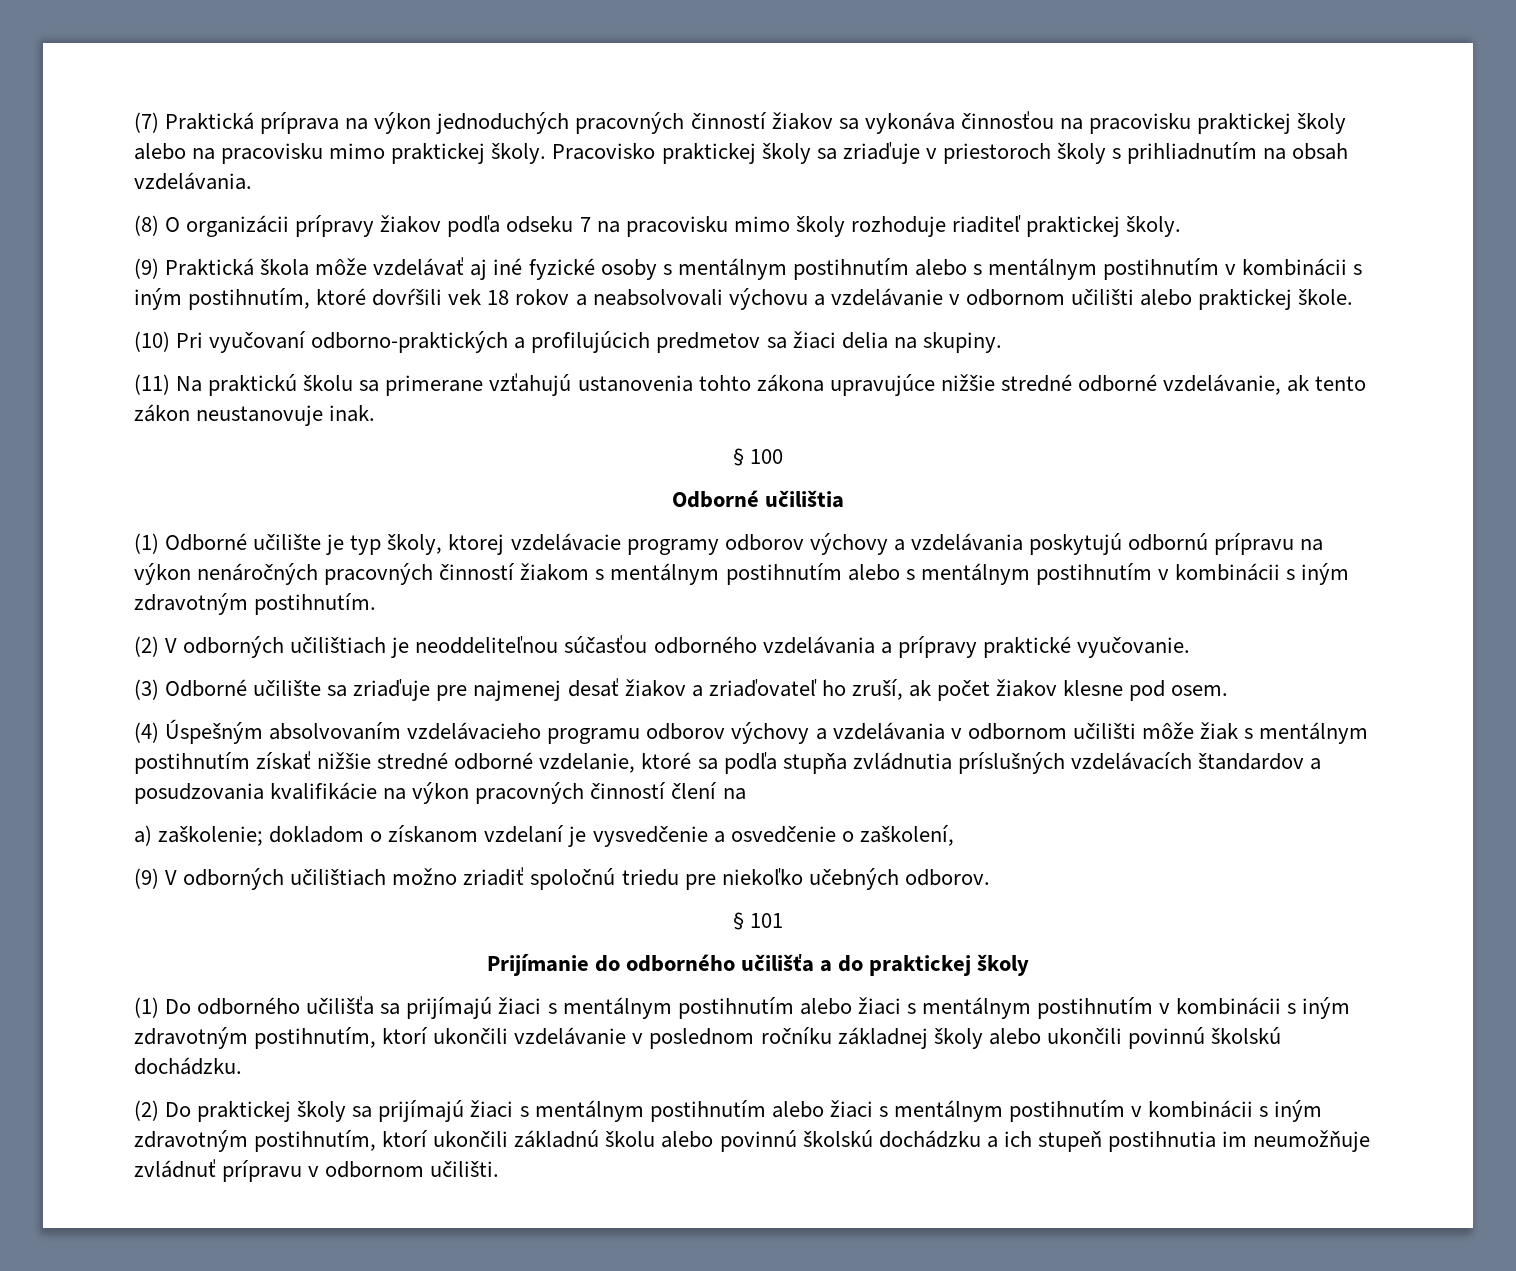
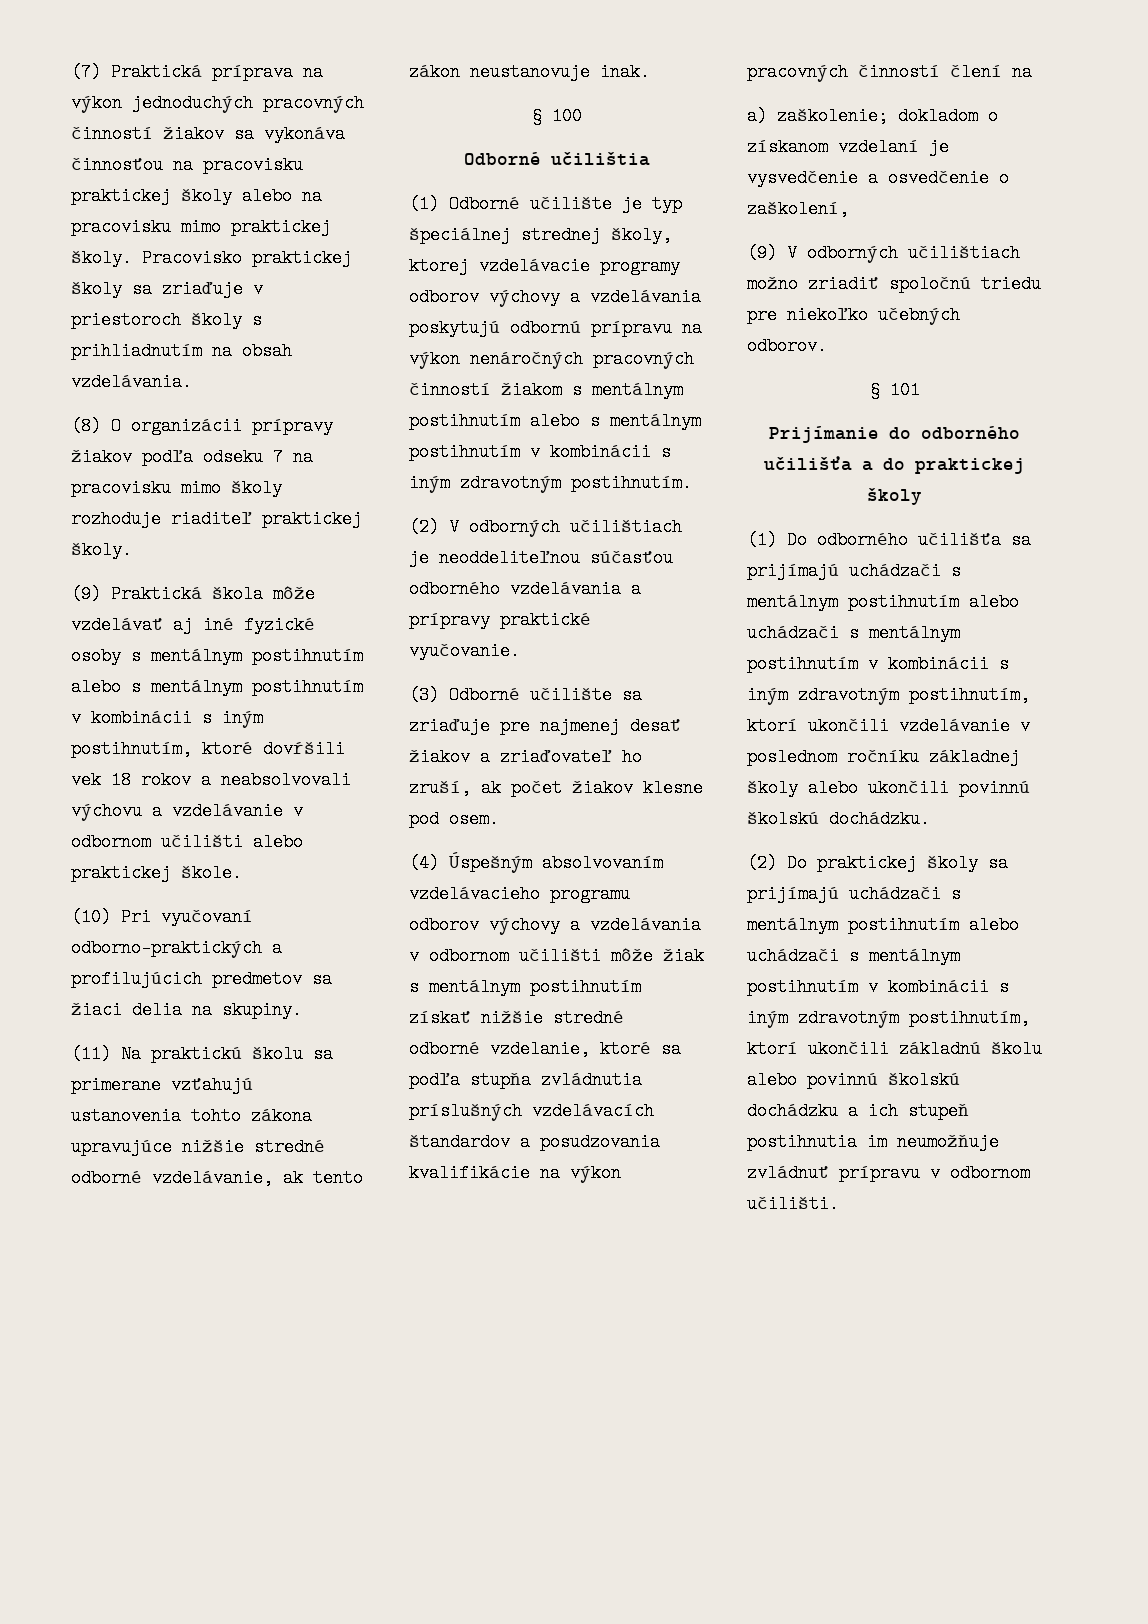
- (1) Odborné učilište je typ školy, ktorej vzdelávacie programy odborov výchovy a vzdelávania poskytujú odbornú prípravu na výkon nenáročných pracovných činností žiakom s mentálnym postihnutím alebo s mentálnym postihnutím v kombinácii s iným zdravotným postihnutím.
+ (1) Odborné učilište je typ špeciálnej strednej školy, ktorej vzdelávacie programy odborov výchovy a vzdelávania poskytujú odbornú prípravu na výkon nenáročných pracovných činností žiakom s mentálnym postihnutím alebo s mentálnym postihnutím v kombinácii s iným zdravotným postihnutím.
- (1) Do odborného učilišťa sa prijímajú žiaci s mentálnym postihnutím alebo žiaci s mentálnym postihnutím v kombinácii s iným zdravotným postihnutím, ktorí ukončili vzdelávanie v poslednom ročníku základnej školy alebo ukončili povinnú školskú dochádzku.
+ (1) Do odborného učilišťa sa prijímajú uchádzači s mentálnym postihnutím alebo uchádzači s mentálnym postihnutím v kombinácii s iným zdravotným postihnutím, ktorí ukončili vzdelávanie v poslednom ročníku základnej školy alebo ukončili povinnú školskú dochádzku.
- (2) Do praktickej školy sa prijímajú žiaci s mentálnym postihnutím alebo žiaci s mentálnym postihnutím v kombinácii s iným zdravotným postihnutím, ktorí ukončili základnú školu alebo povinnú školskú dochádzku a ich stupeň postihnutia im neumožňuje zvládnuť prípravu v odbornom učilišti.
+ (2) Do praktickej školy sa prijímajú uchádzači s mentálnym postihnutím alebo uchádzači s mentálnym postihnutím v kombinácii s iným zdravotným postihnutím, ktorí ukončili základnú školu alebo povinnú školskú dochádzku a ich stupeň postihnutia im neumožňuje zvládnuť prípravu v odbornom učilišti.

